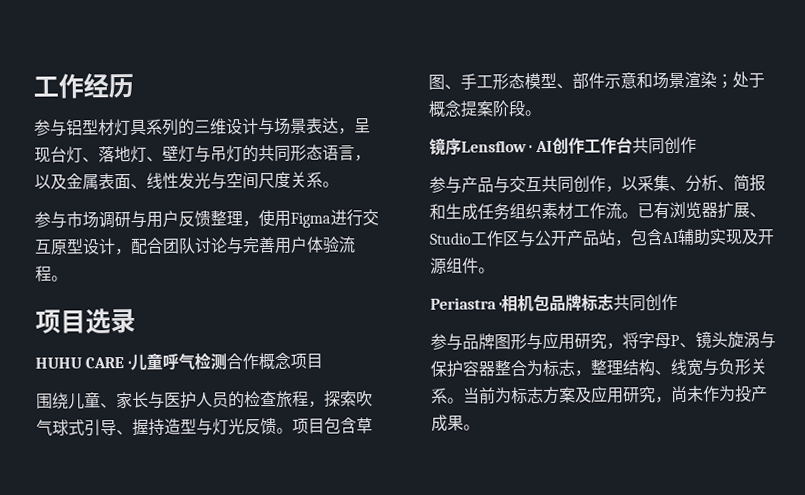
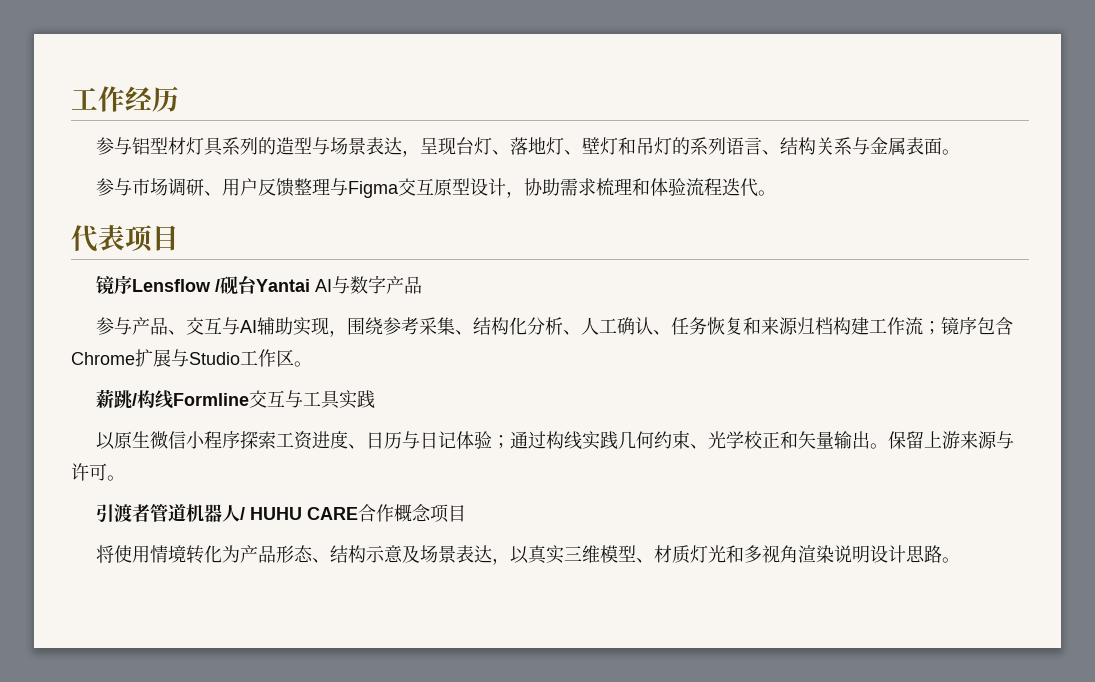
- 参与铝型材灯具系列的三维设计与场景表达，呈现台灯、落地灯、壁灯与吊灯的共同形态语言，以及金属表面、线性发光与空间尺度关系。
+ 参与铝型材灯具系列的造型与场景表达，呈现台灯、落地灯、壁灯和吊灯的系列语言、结构关系与金属表面。
- 参与市场调研与用户反馈整理，使用Figma进行交互原型设计，配合团队讨论与完善用户体验流程。
- 项目选录
- HUHU CARE ·儿童呼气检测合作概念项目
- 围绕儿童、家长与医护人员的检查旅程，探索吹气球式引导、握持造型与灯光反馈。项目包含草图、手工形态模型、部件示意和场景渲染；处于概念提案阶段。
- 镜序Lensflow · AI创作工作台共同创作
- 参与产品与交互共同创作，以采集、分析、简报和生成任务组织素材工作流。已有浏览器扩展、Studio工作区与公开产品站，包含AI辅助实现及开源组件。
- Periastra ·相机包品牌标志共同创作
- 参与品牌图形与应用研究，将字母P、镜头旋涡与保护容器整合为标志，整理结构、线宽与负形关系。当前为标志方案及应用研究，尚未作为投产成果。
+ 参与市场调研、用户反馈整理与Figma交互原型设计，协助需求梳理和体验流程迭代。
+ 代表项目
+ 镜序Lensflow /砚台Yantai AI与数字产品
+ 参与产品、交互与AI辅助实现，围绕参考采集、结构化分析、人工确认、任务恢复和来源归档构建工作流；镜序包含Chrome扩展与Studio工作区。
+ 薪跳/构线Formline交互与工具实践
+ 以原生微信小程序探索工资进度、日历与日记体验；通过构线实践几何约束、光学校正和矢量输出。保留上游来源与许可。
+ 引渡者管道机器人/ HUHU CARE合作概念项目
+ 将使用情境转化为产品形态、结构示意及场景表达，以真实三维模型、材质灯光和多视角渲染说明设计思路。

